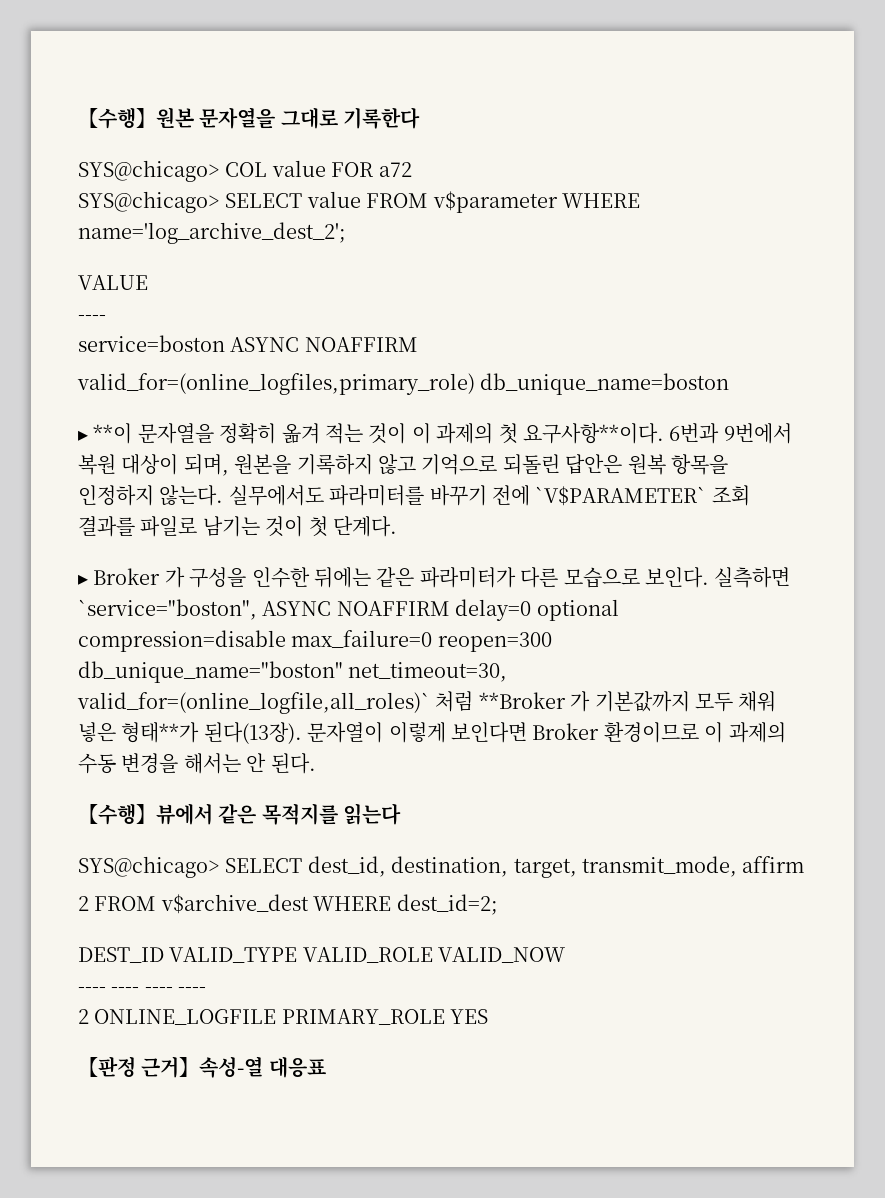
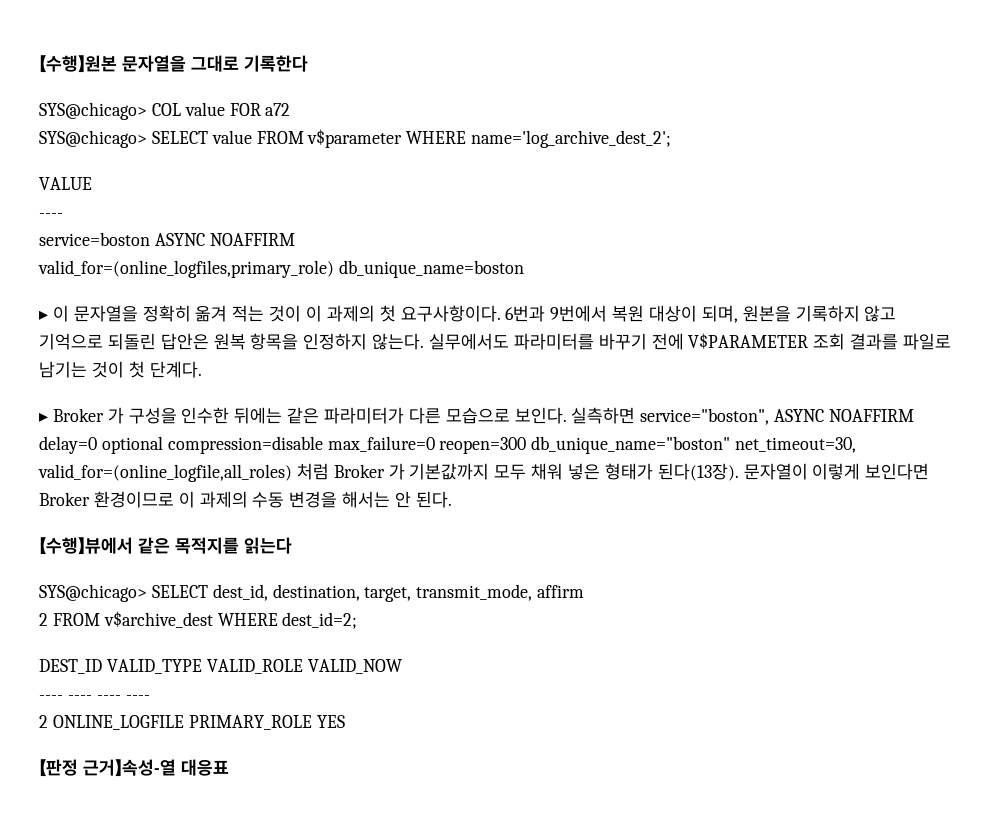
- ▸ **이 문자열을 정확히 옮겨 적는 것이 이 과제의 첫 요구사항**이다.
+ ▸ 이 문자열을 정확히 옮겨 적는 것이 이 과제의 첫 요구사항이다.
- 실무에서도 파라미터를 바꾸기 전에 `V$PARAMETER` 조회 결과를 파일로 남기는 것이 첫 단계다.
+ 실무에서도 파라미터를 바꾸기 전에 V$PARAMETER 조회 결과를 파일로 남기는 것이 첫 단계다.
- 실측하면 `service="boston", ASYNC NOAFFIRM delay=0 optional compression=disable max_failure=0 reopen=300 db_unique_name="boston" net_timeout=30, valid_for=(online_logfile,all_roles)` 처럼 **Broker 가 기본값까지 모두 채워 넣은 형태**가 된다(13장).
+ 실측하면 service="boston", ASYNC NOAFFIRM delay=0 optional compression=disable max_failure=0 reopen=300 db_unique_name="boston" net_timeout=30, valid_for=(online_logfile,all_roles) 처럼 Broker 가 기본값까지 모두 채워 넣은 형태가 된다(13장).

